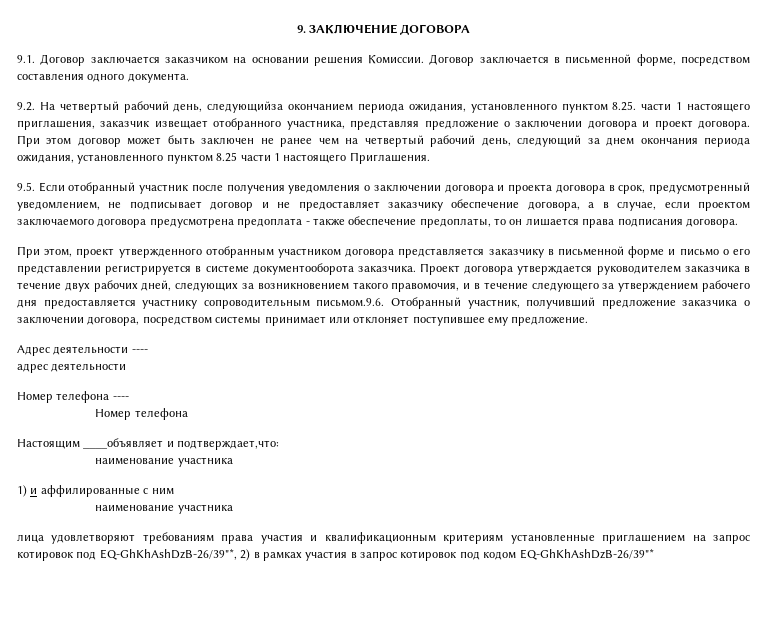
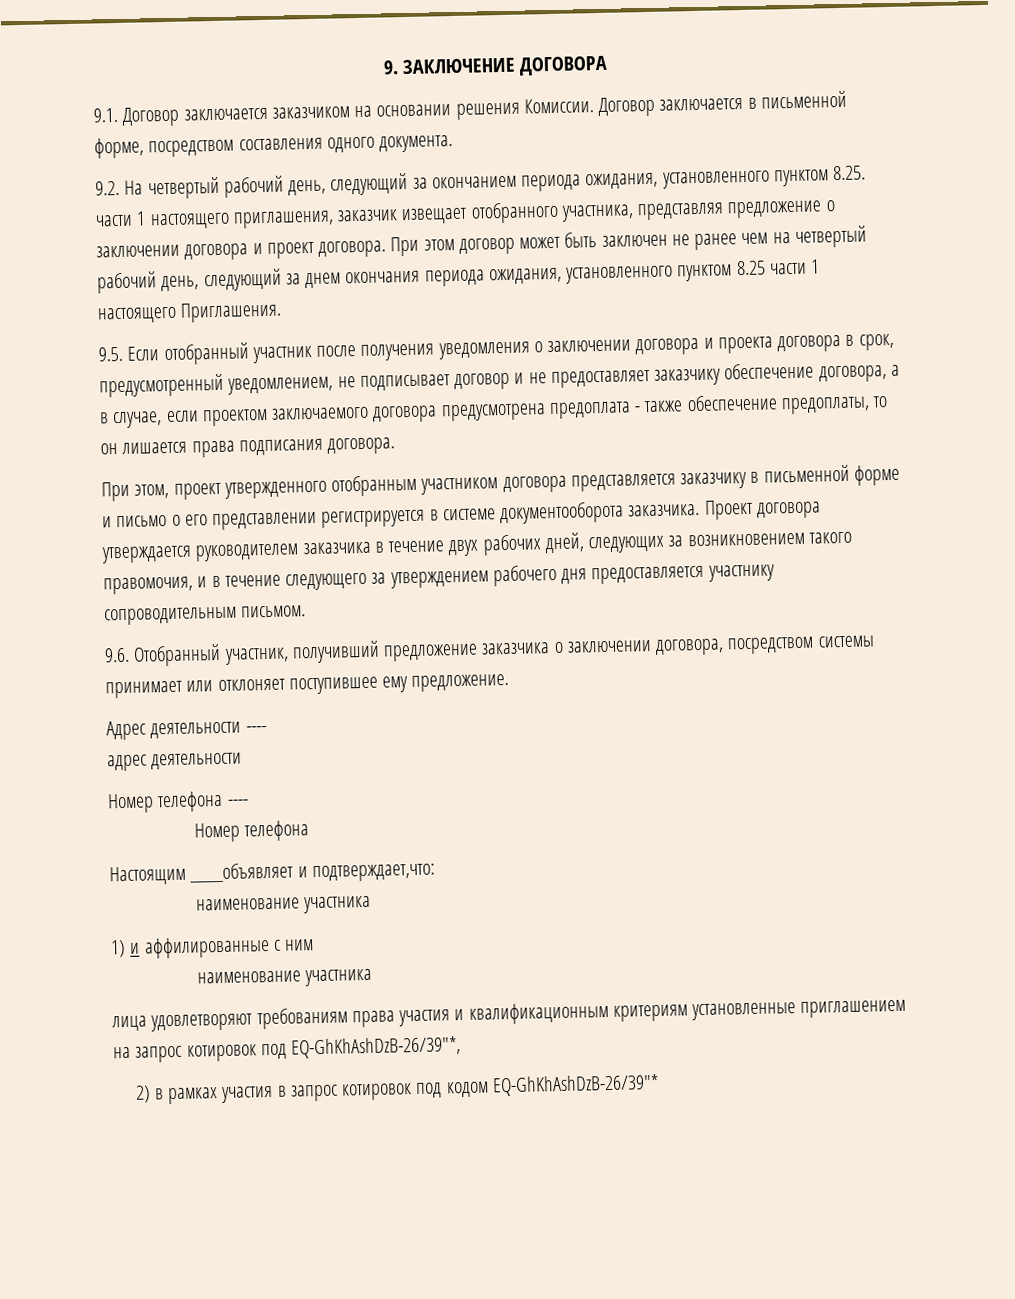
- 9.2. На четвертый рабочий день, следующийза окончанием периода ожидания, установленного пунктом 8.25. части 1 настоящего приглашения, заказчик извещает отобранного участника, представляя предложение о заключении договора и проект договора.
+ 9.2. На четвертый рабочий день, следующий за окончанием периода ожидания, установленного пунктом 8.25. части 1 настоящего приглашения, заказчик извещает отобранного участника, представляя предложение о заключении договора и проект договора.
- Проект договора утверждается руководителем заказчика в течение двух рабочих дней, следующих за возникновением такого правомочия, и в течение следующего за утверждением рабочего дня предоставляется участнику сопроводительным письмом.9.6. Отобранный участник, получивший предложение заказчика о заключении договора, посредством системы принимает или отклоняет поступившее ему предложение.
+ Проект договора утверждается руководителем заказчика в течение двух рабочих дней, следующих за возникновением такого правомочия, и в течение следующего за утверждением рабочего дня предоставляется участнику сопроводительным письмом.
+ 9.6. Отобранный участник, получивший предложение заказчика о заключении договора, посредством системы принимает или отклоняет поступившее ему предложение.
- лица удовлетворяют требованиям права участия и квалификационным критериям установленные приглашением на запрос котировок под EQ-GhKhAshDzB-26/39"*, 2) в рамках участия в запрос котировок под кодом EQ-GhKhAshDzB-26/39"*
+ лица удовлетворяют требованиям права участия и квалификационным критериям установленные приглашением на запрос котировок под EQ-GhKhAshDzB-26/39"*,
+ 2) в рамках участия в запрос котировок под кодом EQ-GhKhAshDzB-26/39"*

